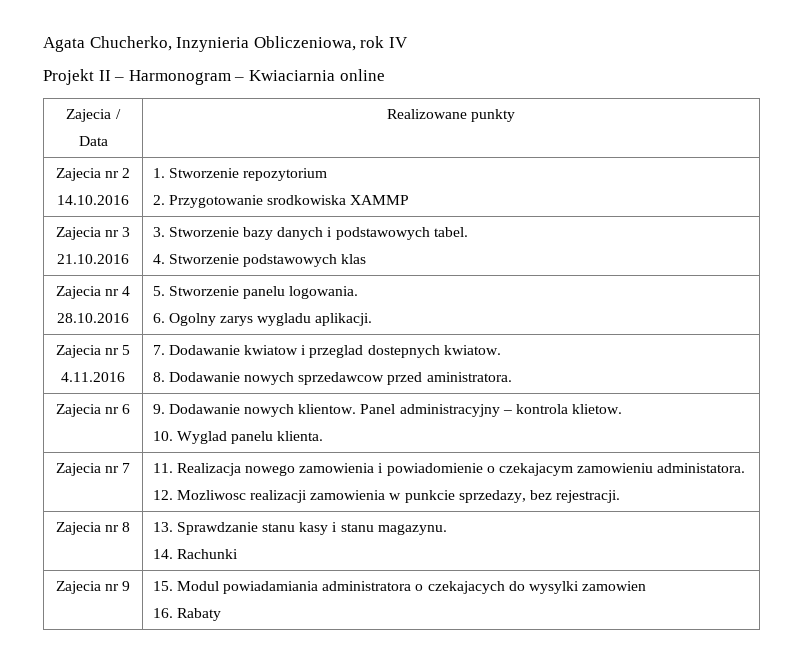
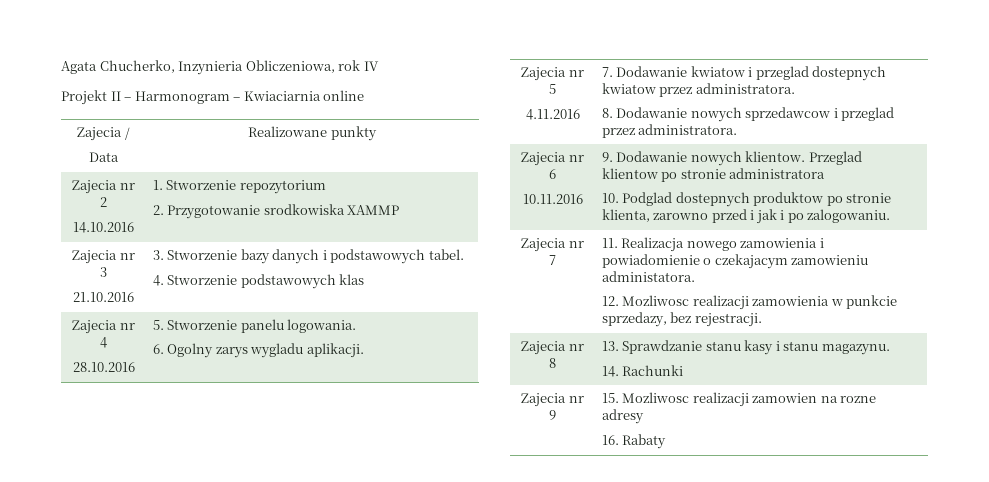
  Zajecia nr 5
- 4.11.2016 | 7. Dodawanie kwiatow i przeglad dostepnych kwiatow.
- 8. Dodawanie nowych sprzedawcow przed aministratora.
+ 4.11.2016 | 7. Dodawanie kwiatow i przeglad dostepnych kwiatow przez administratora.
+ 8. Dodawanie nowych sprzedawcow i przeglad przez administratora.
- Zajecia nr 6 | 9. Dodawanie nowych klientow. Panel administracyjny – kontrola klietow.
- 10. Wyglad panelu klienta.
+ Zajecia nr 6
+ 10.11.2016 | 9. Dodawanie nowych klientow. Przeglad klientow po stronie administratora
+ 10. Podglad dostepnych produktow po stronie klienta, zarowno przed i jak i po zalogowaniu.
- Zajecia nr 9 | 15. Modul powiadamiania administratora o czekajacych do wysylki zamowien
+ Zajecia nr 9 | 15. Mozliwosc realizacji zamowien na rozne adresy

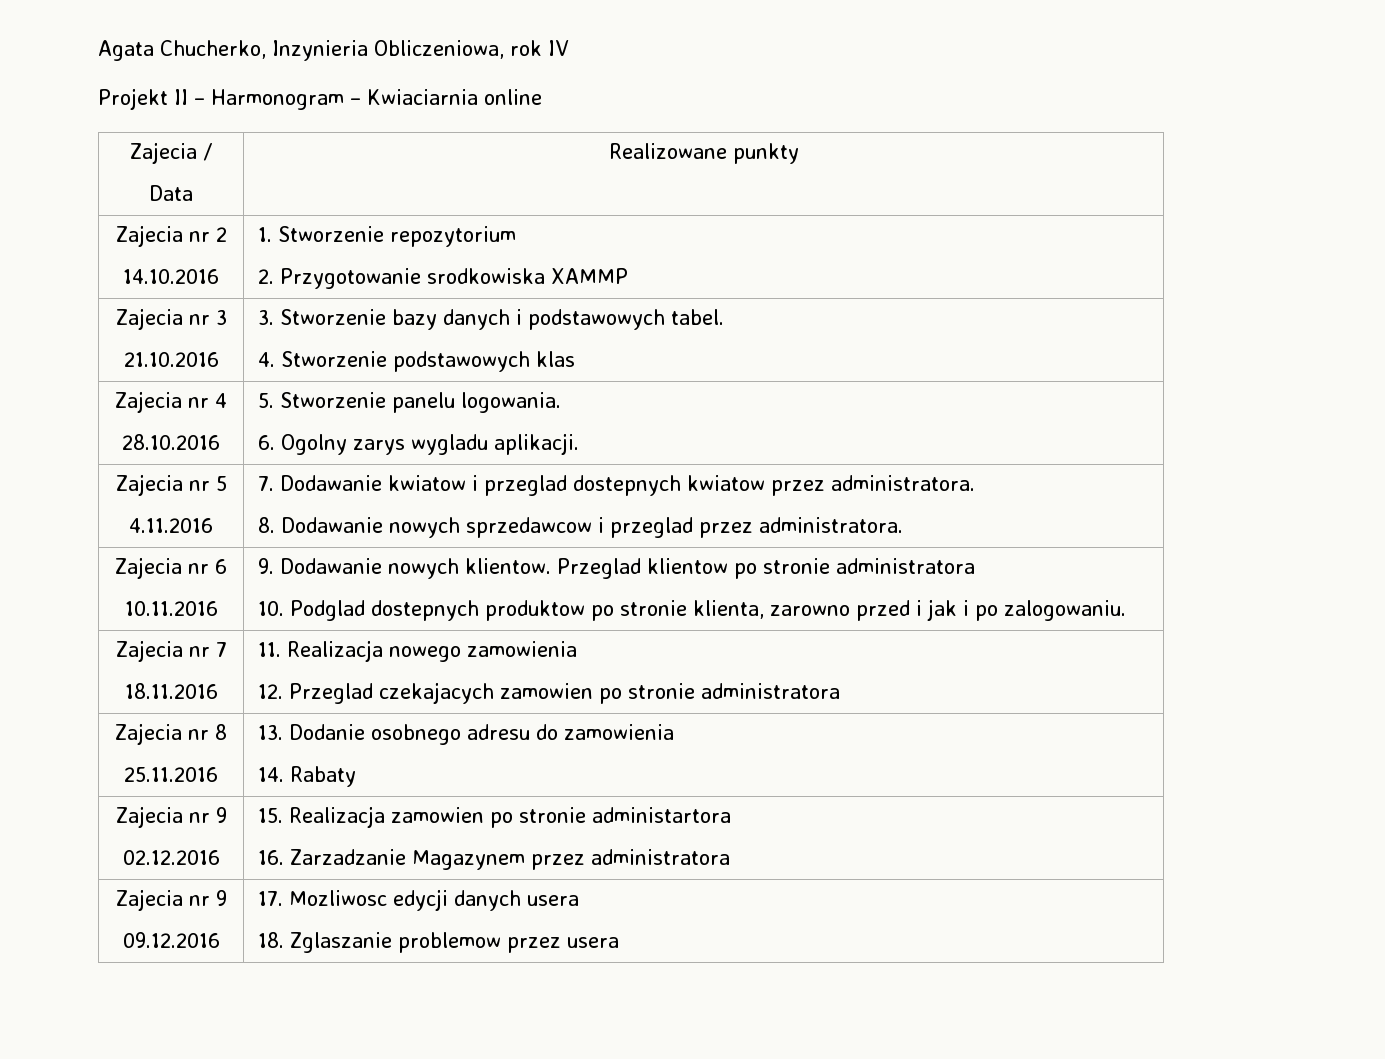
- Zajecia nr 7 | 11. Realizacja nowego zamowienia i powiadomienie o czekajacym zamowieniu administatora.
- 12. Mozliwosc realizacji zamowienia w punkcie sprzedazy, bez rejestracji.
+ Zajecia nr 7
+ 18.11.2016 | 11. Realizacja nowego zamowienia
+ 12. Przeglad czekajacych zamowien po stronie administratora
- Zajecia nr 8 | 13. Sprawdzanie stanu kasy i stanu magazynu.
- 14. Rachunki
- Zajecia nr 9 | 15. Mozliwosc realizacji zamowien na rozne adresy
- 16. Rabaty
+ Zajecia nr 8
+ 25.11.2016 | 13. Dodanie osobnego adresu do zamowienia
+ 14. Rabaty
+ Zajecia nr 9
+ 02.12.2016 | 15. Realizacja zamowien po stronie administartora
+ 16. Zarzadzanie Magazynem przez administratora
+ Zajecia nr 9
+ 09.12.2016 | 17. Mozliwosc edycji danych usera
+ 18. Zglaszanie problemow przez usera

